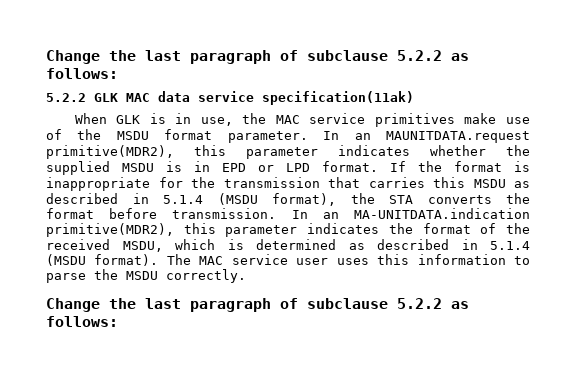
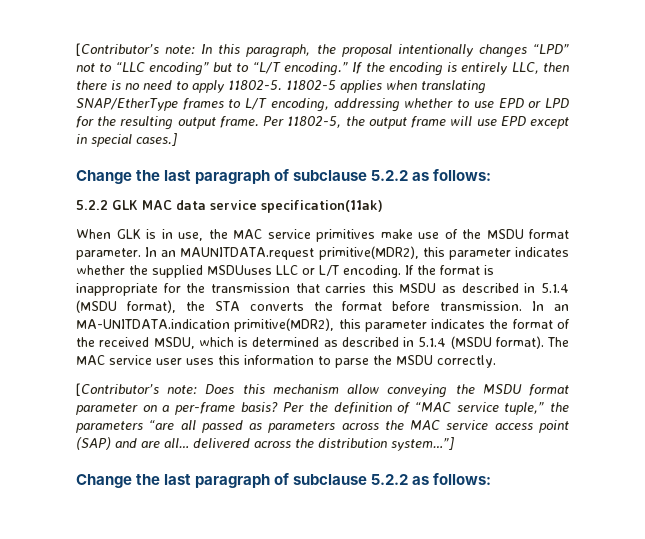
+ [Contributor’s note: In this paragraph, the proposal intentionally changes “LPD” not to “LLC encoding” but to “L/T encoding.” If the encoding is entirely LLC, then there is no need to apply 11802-5. 11802-5 applies when translating SNAP/EtherType frames to L/T encoding, addressing whether to use EPD or LPD for the resulting output frame. Per 11802-5, the output frame will use EPD except in special cases.]
- In an MAUNITDATA.request primitive(MDR2), this parameter indicates whether the supplied MSDU is in EPD or LPD format.
+ In an MAUNITDATA.request primitive(MDR2), this parameter indicates whether the supplied MSDUuses LLC or L/T encoding.
+ [Contributor’s note: Does this mechanism allow conveying the MSDU format parameter on a per-frame basis? Per the definition of “MAC service tuple,” the parameters “are all passed as parameters across the MAC service access point (SAP) and are all… delivered across the distribution system…”]

